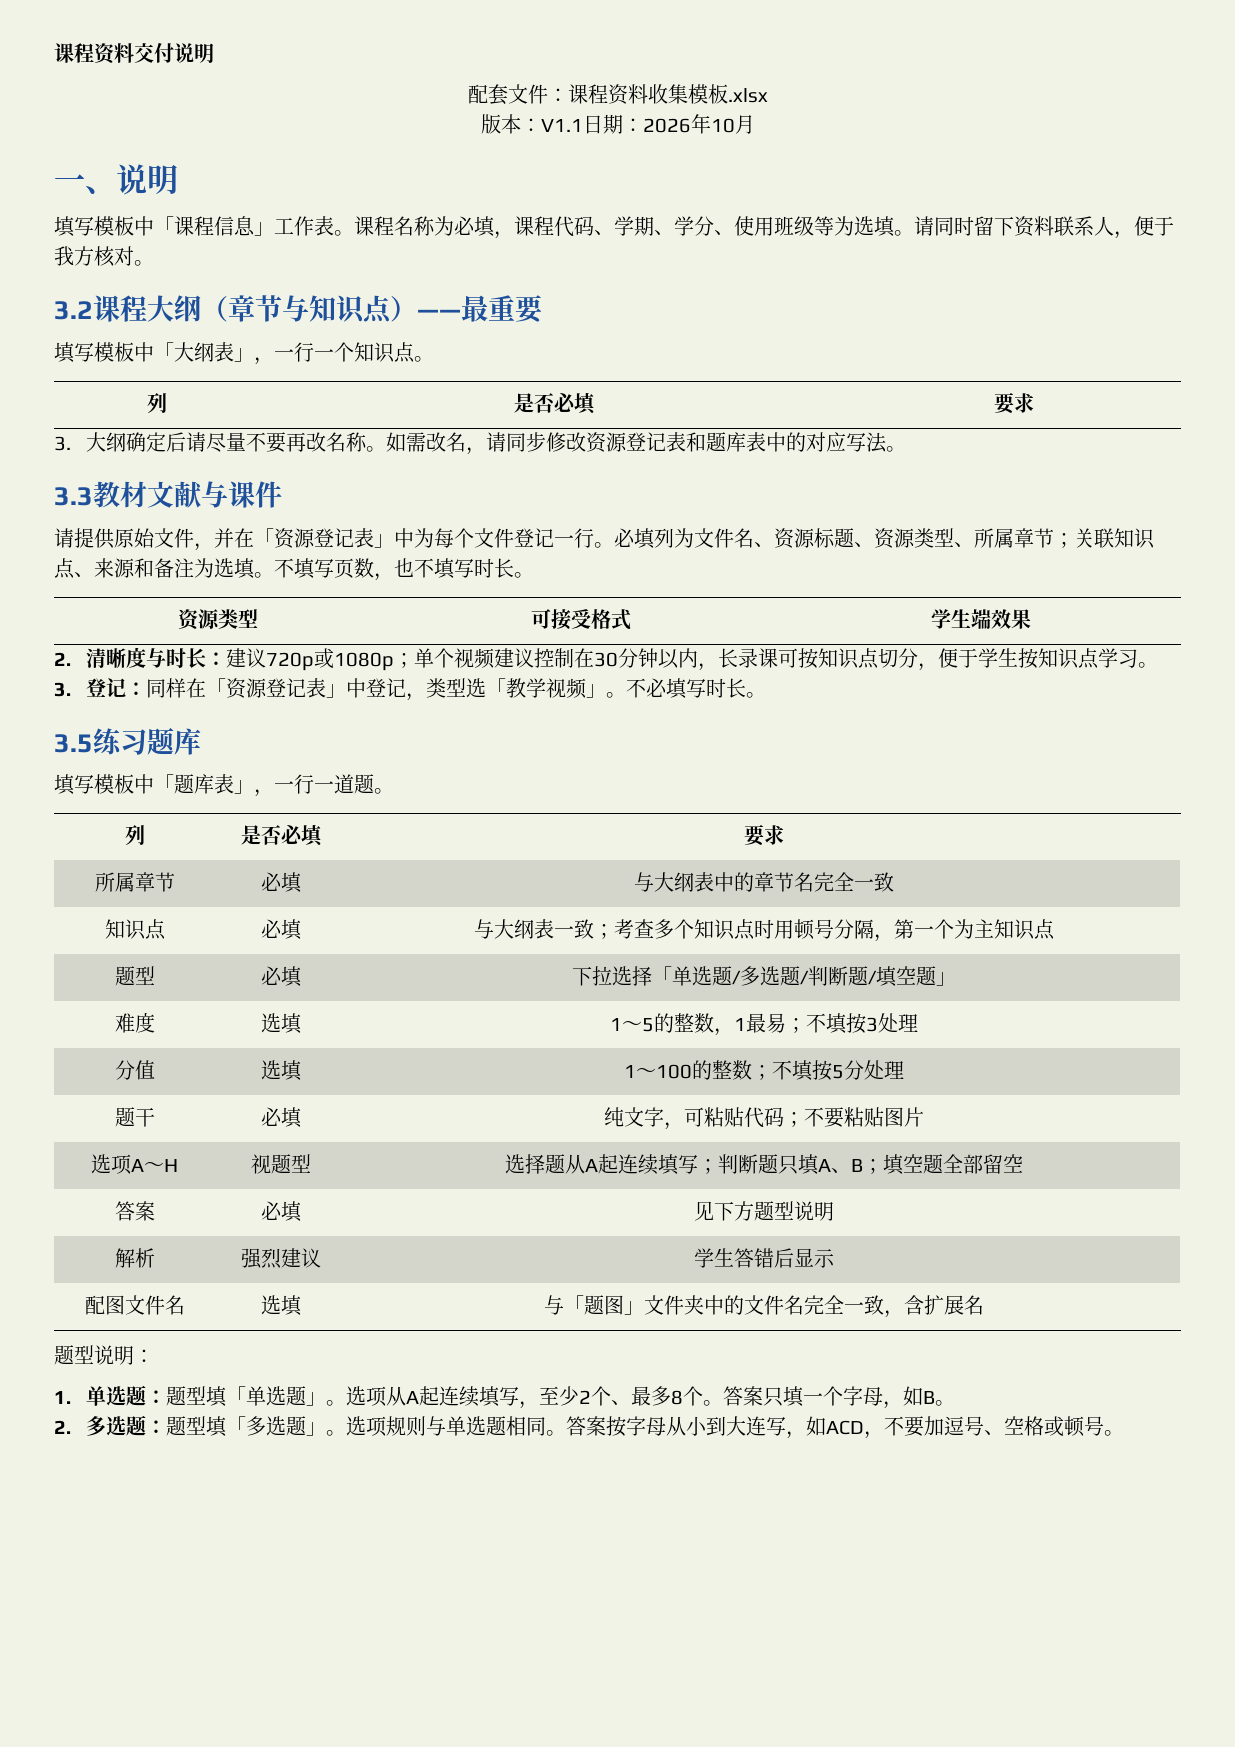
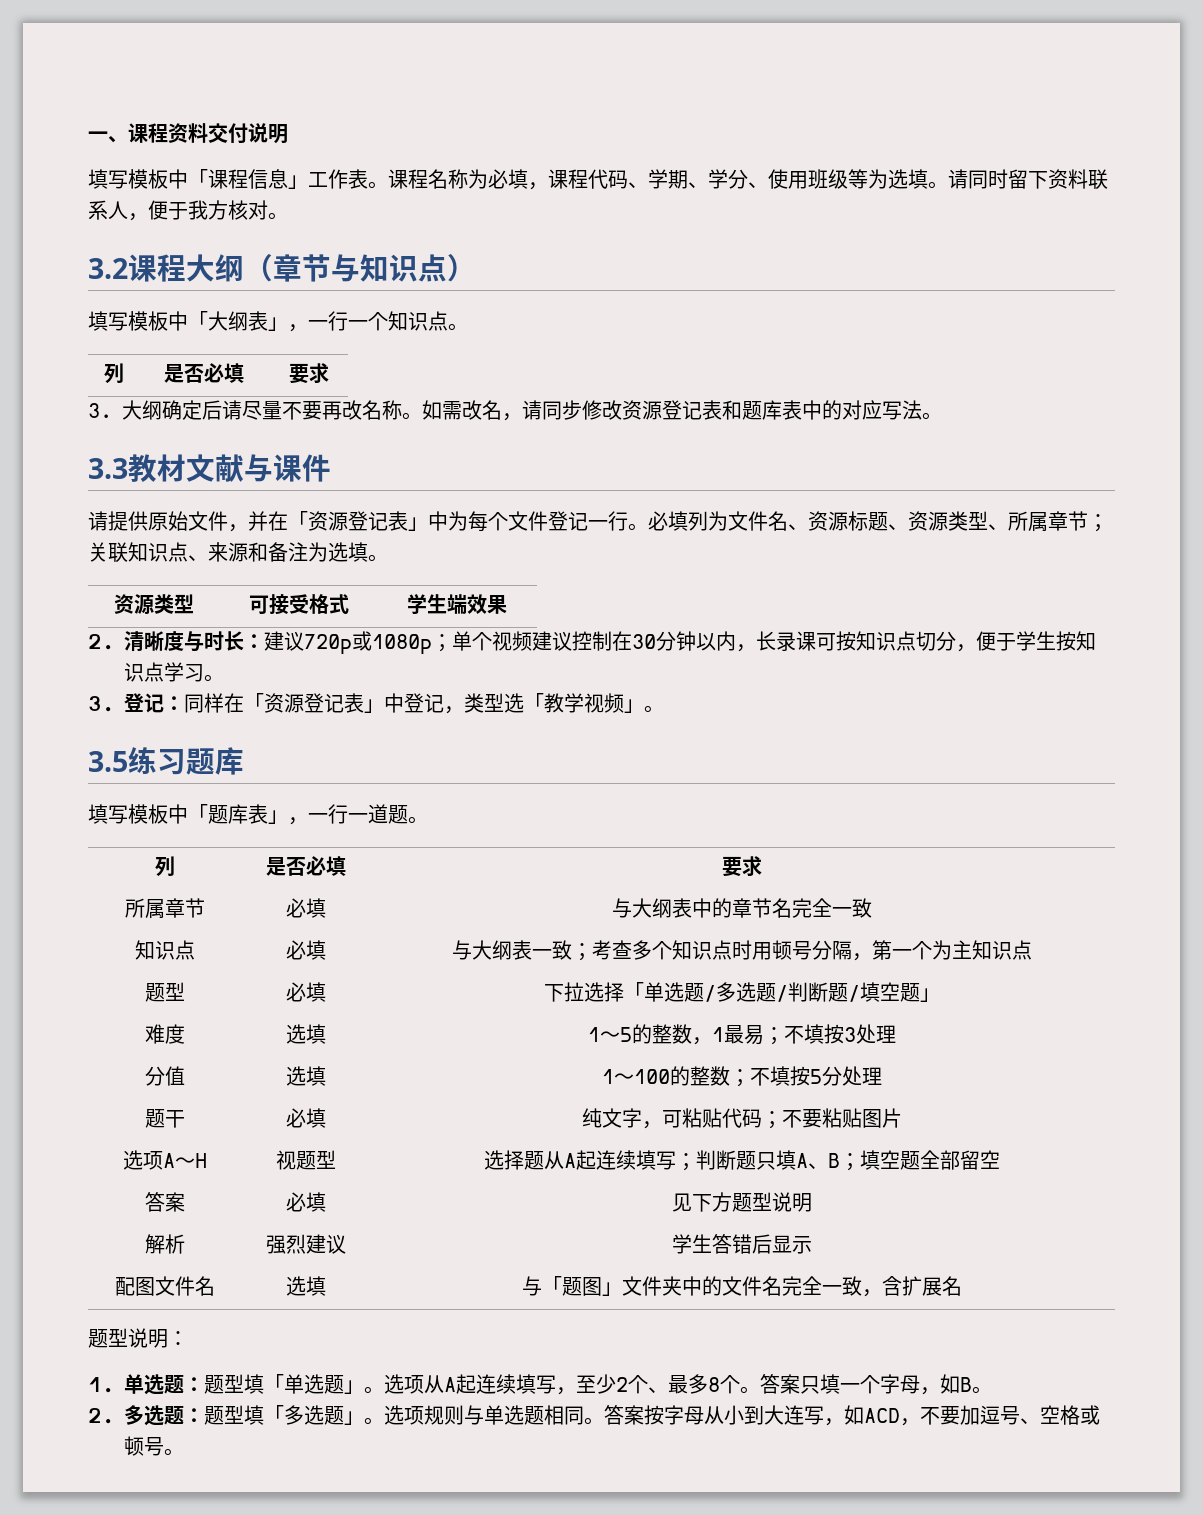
- 课程资料交付说明
+ 一、课程资料交付说明
- 配套文件：课程资料收集模板.xlsx
- 版本：V1.1日期：2026年10月
- 一、说明
- 3.2课程大纲（章节与知识点）——最重要
+ 3.2课程大纲（章节与知识点）
- 不填写页数，也不填写时长。
- 不必填写时长。

